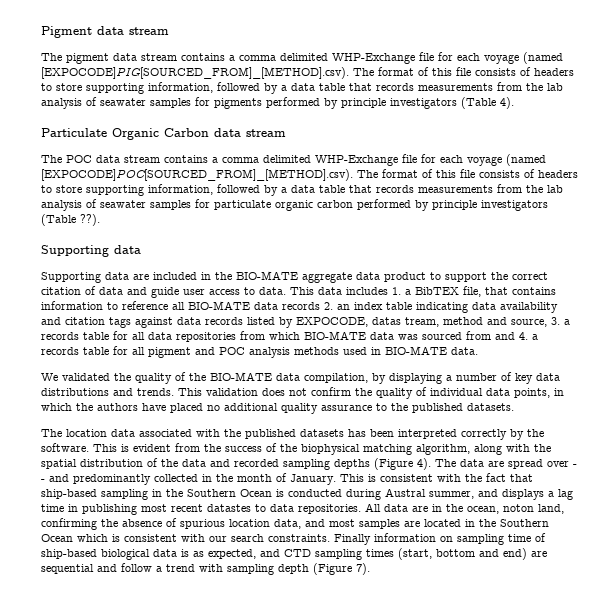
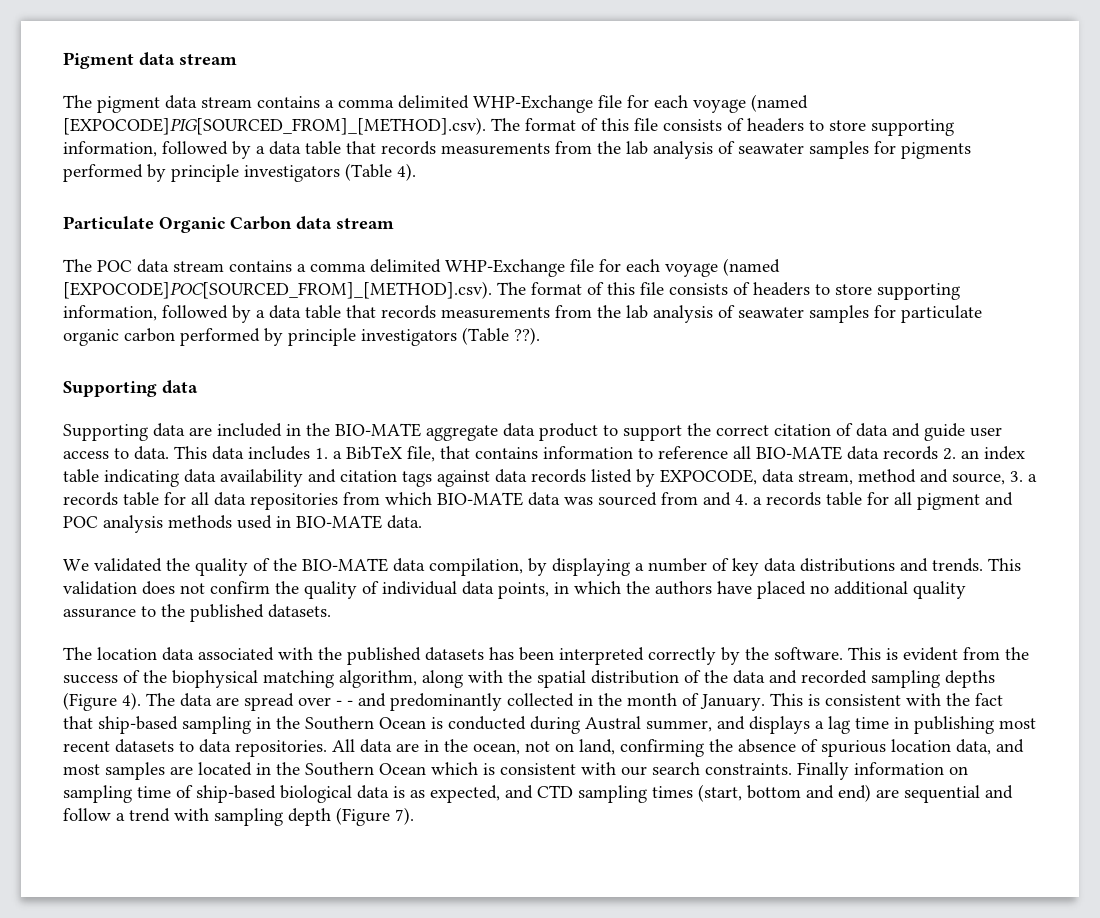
- This data includes 1. a BibTEX file, that contains information to reference all BIO-MATE data records 2. an index table indicating data availability and citation tags against data records listed by EXPOCODE, datas tream, method and source, 3. a records table for all data repositories from which BIO-MATE data was sourced from and 4. a records table for all pigment and POC analysis methods used in BIO-MATE data.
+ This data includes 1. a BibTeX file, that contains information to reference all BIO-MATE data records 2. an index table indicating data availability and citation tags against data records listed by EXPOCODE, data stream, method and source, 3. a records table for all data repositories from which BIO-MATE data was sourced from and 4. a records table for all pigment and POC analysis methods used in BIO-MATE data.
- This is consistent with the fact that ship-based sampling in the Southern Ocean is conducted during Austral summer, and displays a lag time in publishing most recent datastes to data repositories.
+ This is consistent with the fact that ship-based sampling in the Southern Ocean is conducted during Austral summer, and displays a lag time in publishing most recent datasets to data repositories.
- All data are in the ocean, noton land, confirming the absence of spurious location data, and most samples are located in the Southern Ocean which is consistent with our search constraints.
+ All data are in the ocean, not on land, confirming the absence of spurious location data, and most samples are located in the Southern Ocean which is consistent with our search constraints.

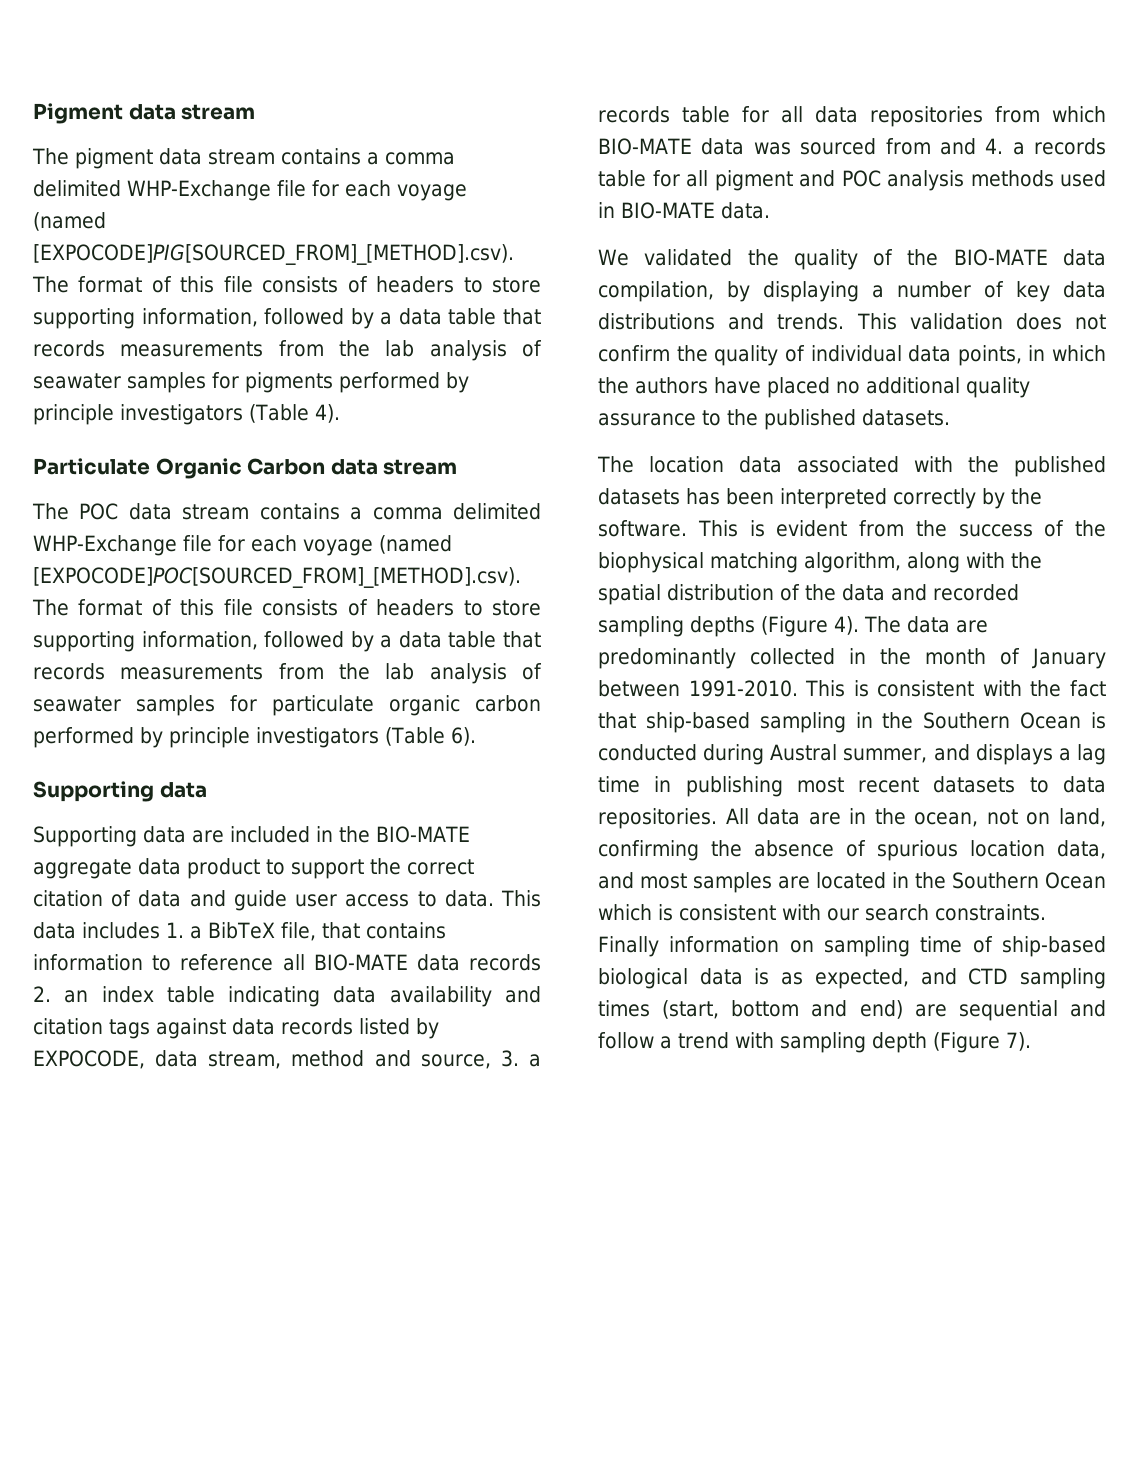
- The POC data stream contains a comma delimited WHP-Exchange file for each voyage (named [EXPOCODE]POC[SOURCED_FROM]_[METHOD].csv). The format of this file consists of headers to store supporting information, followed by a data table that records measurements from the lab analysis of seawater samples for particulate organic carbon performed by principle investigators (Table ??).
+ The POC data stream contains a comma delimited WHP-Exchange file for each voyage (named [EXPOCODE]POC[SOURCED_FROM]_[METHOD].csv). The format of this file consists of headers to store supporting information, followed by a data table that records measurements from the lab analysis of seawater samples for particulate organic carbon performed by principle investigators (Table 6).
- The data are spread over - - and predominantly collected in the month of January.
+ The data are predominantly collected in the month of January between 1991-2010.

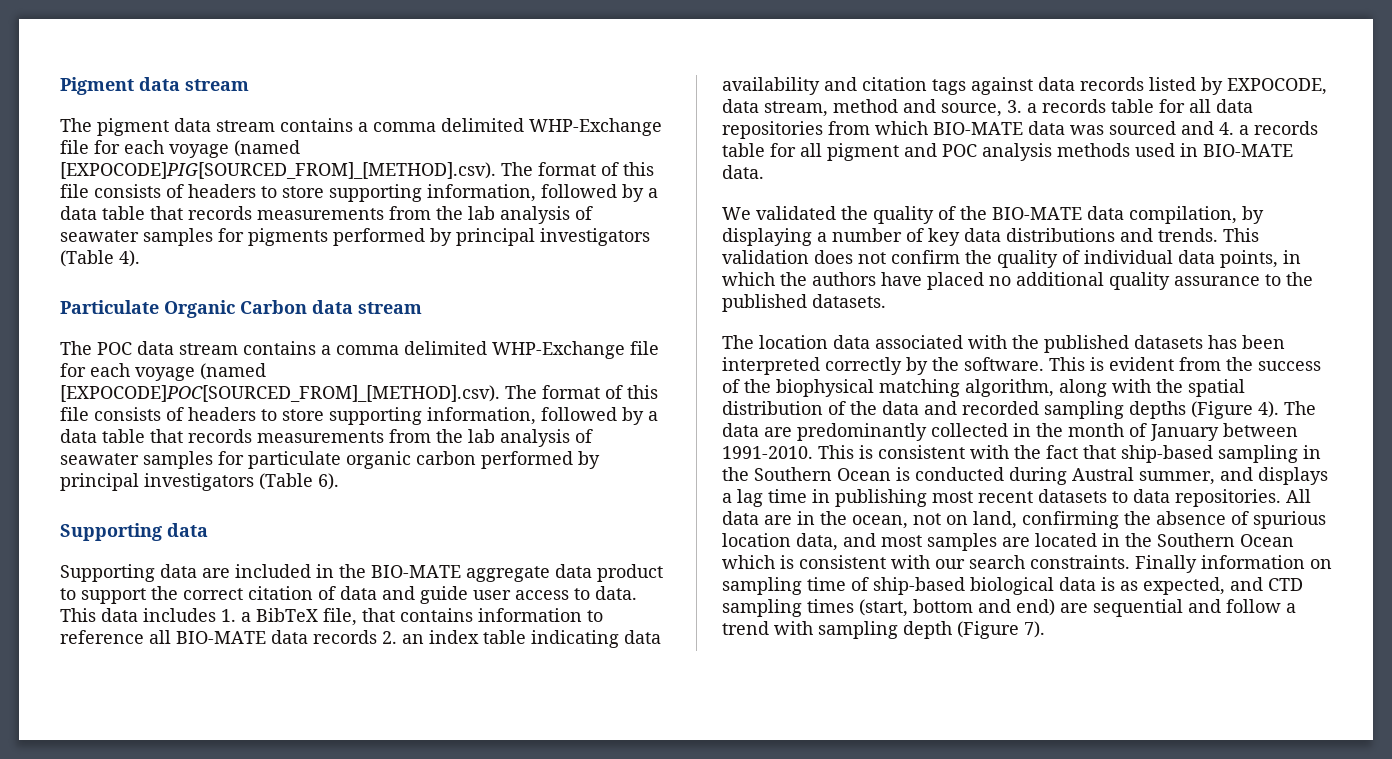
- The pigment data stream contains a comma delimited WHP-Exchange file for each voyage (named [EXPOCODE]PIG[SOURCED_FROM]_[METHOD].csv). The format of this file consists of headers to store supporting information, followed by a data table that records measurements from the lab analysis of seawater samples for pigments performed by principle investigators (Table 4).
+ The pigment data stream contains a comma delimited WHP-Exchange file for each voyage (named [EXPOCODE]PIG[SOURCED_FROM]_[METHOD].csv). The format of this file consists of headers to store supporting information, followed by a data table that records measurements from the lab analysis of seawater samples for pigments performed by principal investigators (Table 4).
- The POC data stream contains a comma delimited WHP-Exchange file for each voyage (named [EXPOCODE]POC[SOURCED_FROM]_[METHOD].csv). The format of this file consists of headers to store supporting information, followed by a data table that records measurements from the lab analysis of seawater samples for particulate organic carbon performed by principle investigators (Table 6).
+ The POC data stream contains a comma delimited WHP-Exchange file for each voyage (named [EXPOCODE]POC[SOURCED_FROM]_[METHOD].csv). The format of this file consists of headers to store supporting information, followed by a data table that records measurements from the lab analysis of seawater samples for particulate organic carbon performed by principal investigators (Table 6).
- This data includes 1. a BibTeX file, that contains information to reference all BIO-MATE data records 2. an index table indicating data availability and citation tags against data records listed by EXPOCODE, data stream, method and source, 3. a records table for all data repositories from which BIO-MATE data was sourced from and 4. a records table for all pigment and POC analysis methods used in BIO-MATE data.
+ This data includes 1. a BibTeX file, that contains information to reference all BIO-MATE data records 2. an index table indicating data availability and citation tags against data records listed by EXPOCODE, data stream, method and source, 3. a records table for all data repositories from which BIO-MATE data was sourced and 4. a records table for all pigment and POC analysis methods used in BIO-MATE data.

